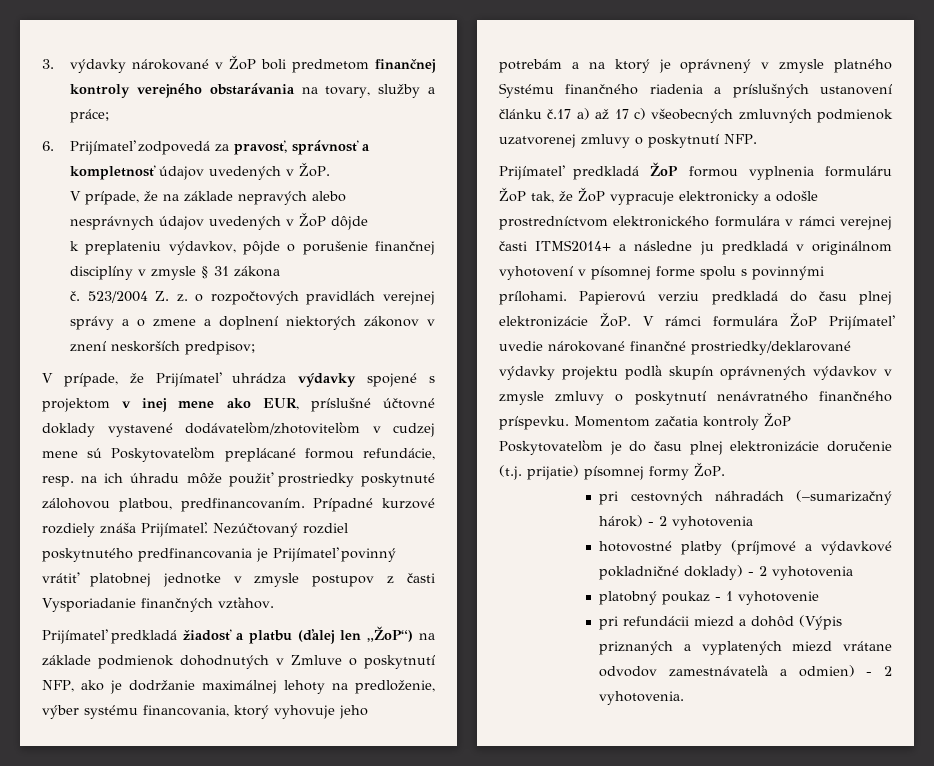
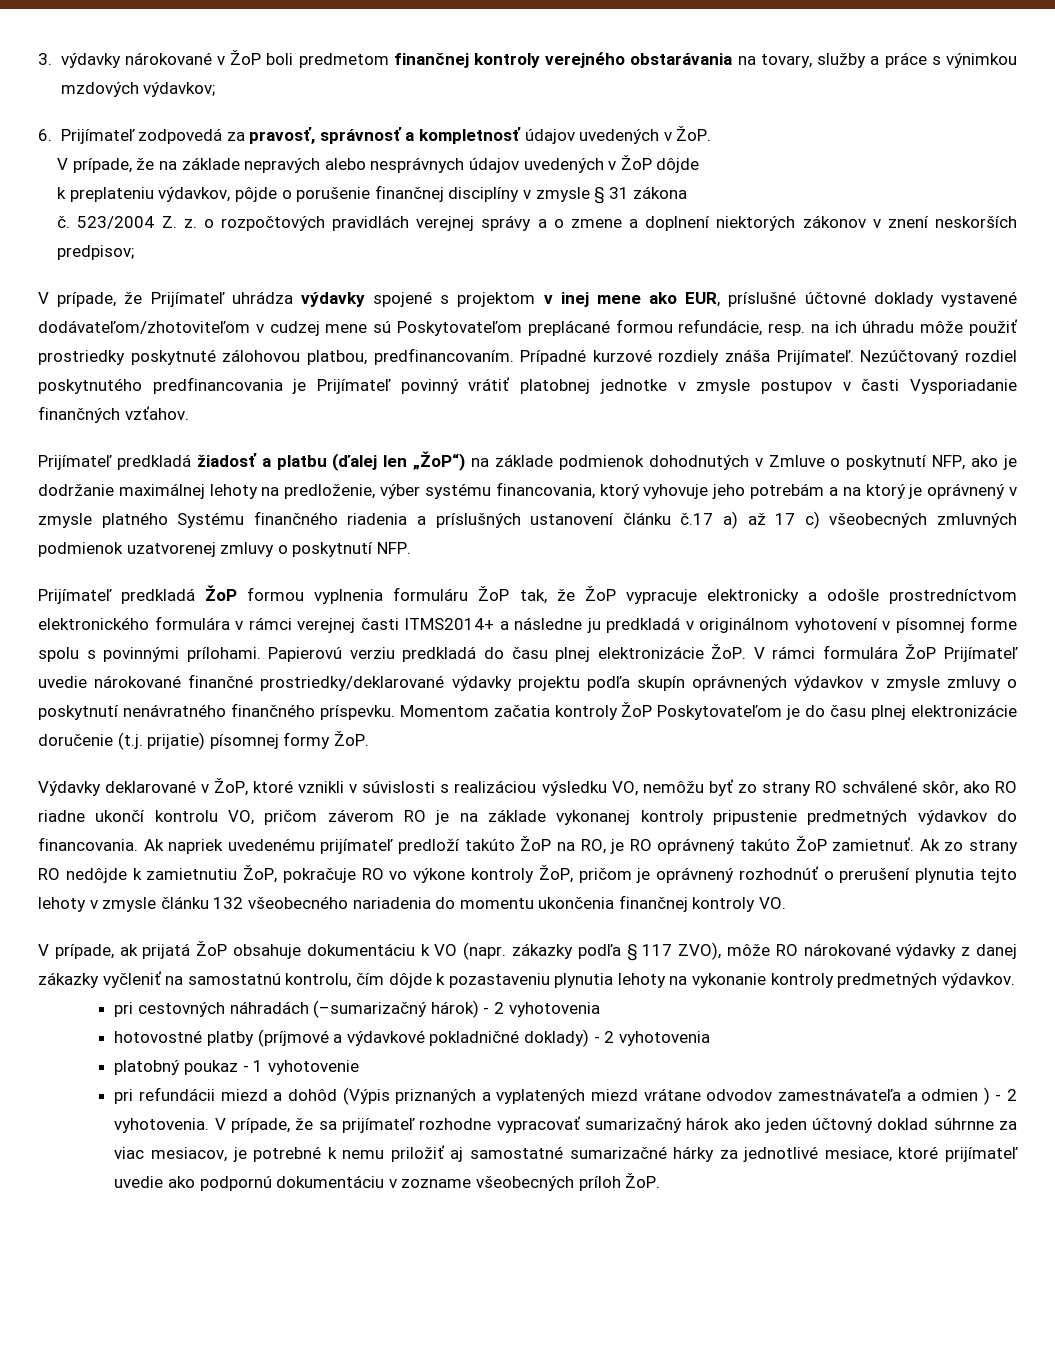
- 3. výdavky nárokované v ŽoP boli predmetom finančnej kontroly verejného obstarávania na tovary, služby a práce;
+ 3. výdavky nárokované v ŽoP boli predmetom finančnej kontroly verejného obstarávania na tovary, služby a práce s výnimkou mzdových výdavkov;
- Nezúčtovaný rozdiel poskytnutého predfinancovania je Prijímateľ povinný vrátiť platobnej jednotke v zmysle postupov z časti Vysporiadanie finančných vzťahov.
+ Nezúčtovaný rozdiel poskytnutého predfinancovania je Prijímateľ povinný vrátiť platobnej jednotke v zmysle postupov v časti Vysporiadanie finančných vzťahov.
+ Výdavky deklarované v ŽoP, ktoré vznikli v súvislosti s realizáciou výsledku VO, nemôžu byť zo strany RO schválené skôr, ako RO riadne ukončí kontrolu VO, pričom záverom RO je na základe vykonanej kontroly pripustenie predmetných výdavkov do financovania. Ak napriek uvedenému prijímateľ predloží takúto ŽoP na RO, je RO oprávnený takúto ŽoP zamietnuť. Ak zo strany RO nedôjde k zamietnutiu ŽoP, pokračuje RO vo výkone kontroly ŽoP, pričom je oprávnený rozhodnúť o prerušení plynutia tejto lehoty v zmysle článku 132 všeobecného nariadenia do momentu ukončenia finančnej kontroly VO.
+ V prípade, ak prijatá ŽoP obsahuje dokumentáciu k VO (napr. zákazky podľa § 117 ZVO), môže RO nárokované výdavky z danej zákazky vyčleniť na samostatnú kontrolu, čím dôjde k pozastaveniu plynutia lehoty na vykonanie kontroly predmetných výdavkov.
- pri refundácii miezd a dohôd (Výpis priznaných a vyplatených miezd vrátane odvodov zamestnávateľa a odmien) - 2 vyhotovenia.
+ pri refundácii miezd a dohôd (Výpis priznaných a vyplatených miezd vrátane odvodov zamestnávateľa a odmien ) - 2 vyhotovenia.
+ V prípade, že sa prijímateľ rozhodne vypracovať sumarizačný hárok ako jeden účtovný doklad súhrnne za viac mesiacov, je potrebné k nemu priložiť aj samostatné sumarizačné hárky za jednotlivé mesiace, ktoré prijímateľ uvedie ako podpornú dokumentáciu v zozname všeobecných príloh ŽoP.

